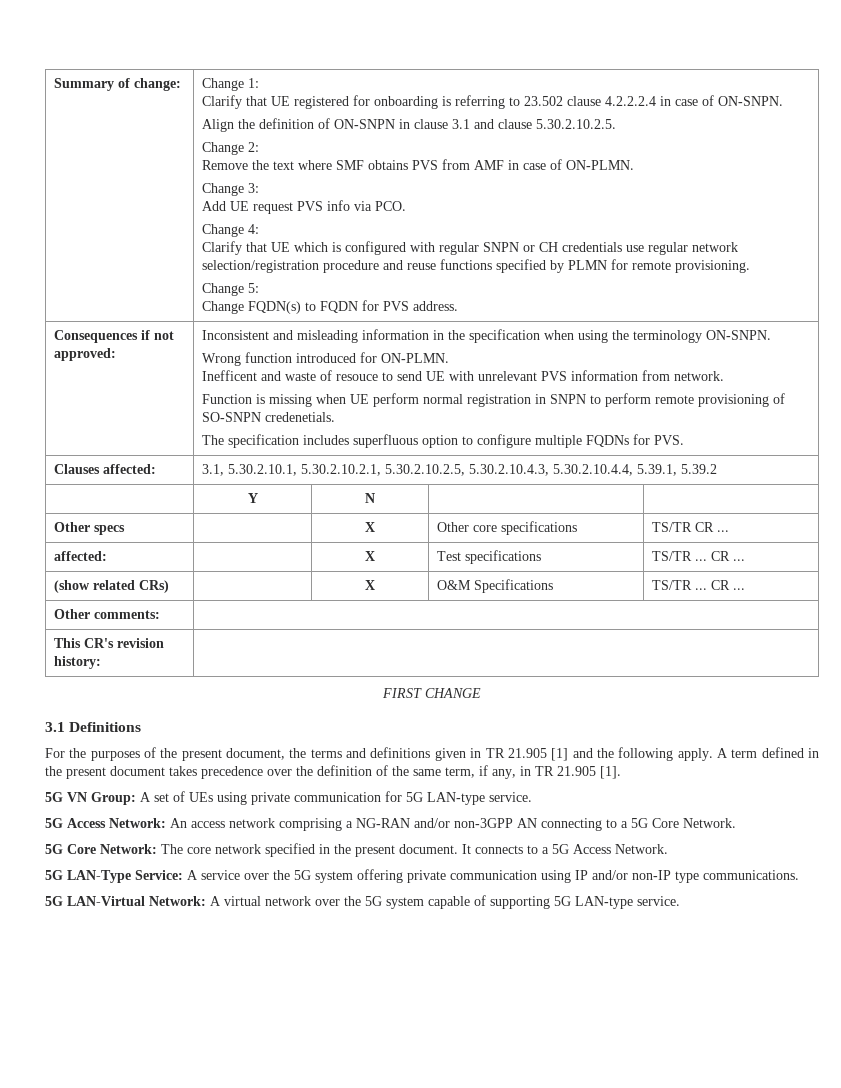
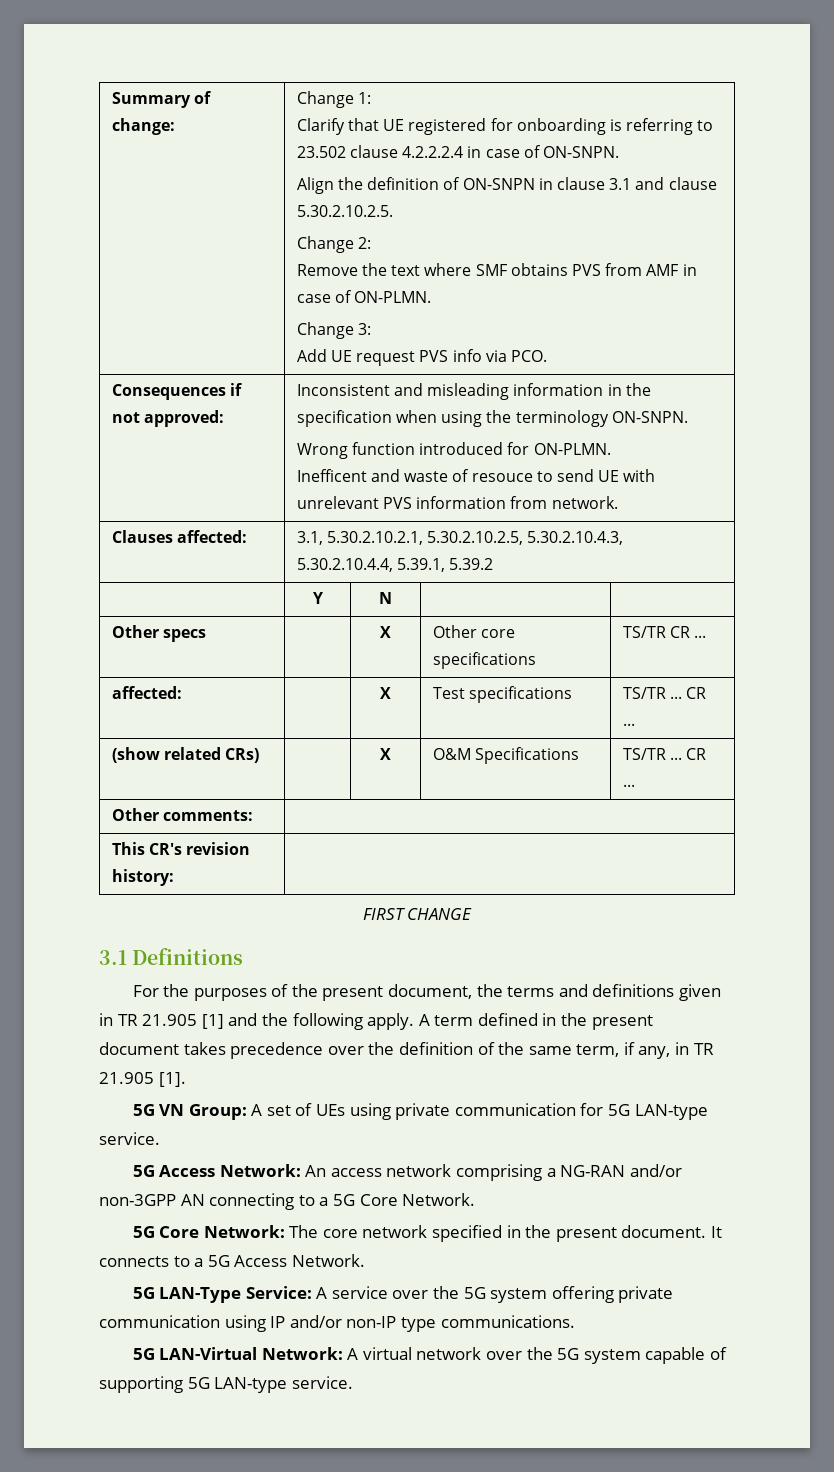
- Change 4:
- Clarify that UE which is configured with regular SNPN or CH credentials use regular network selection/registration procedure and reuse functions specified by PLMN for remote provisioning.
- Change 5:
- Change FQDN(s) to FQDN for PVS address.
- Function is missing when UE perform normal registration in SNPN to perform remote provisioning of SO-SNPN credenetials.
- The specification includes superfluous option to configure multiple FQDNs for PVS.
- Clauses affected: | 3.1, 5.30.2.10.1, 5.30.2.10.2.1, 5.30.2.10.2.5, 5.30.2.10.4.3, 5.30.2.10.4.4, 5.39.1, 5.39.2
+ Clauses affected: | 3.1, 5.30.2.10.2.1, 5.30.2.10.2.5, 5.30.2.10.4.3, 5.30.2.10.4.4, 5.39.1, 5.39.2

